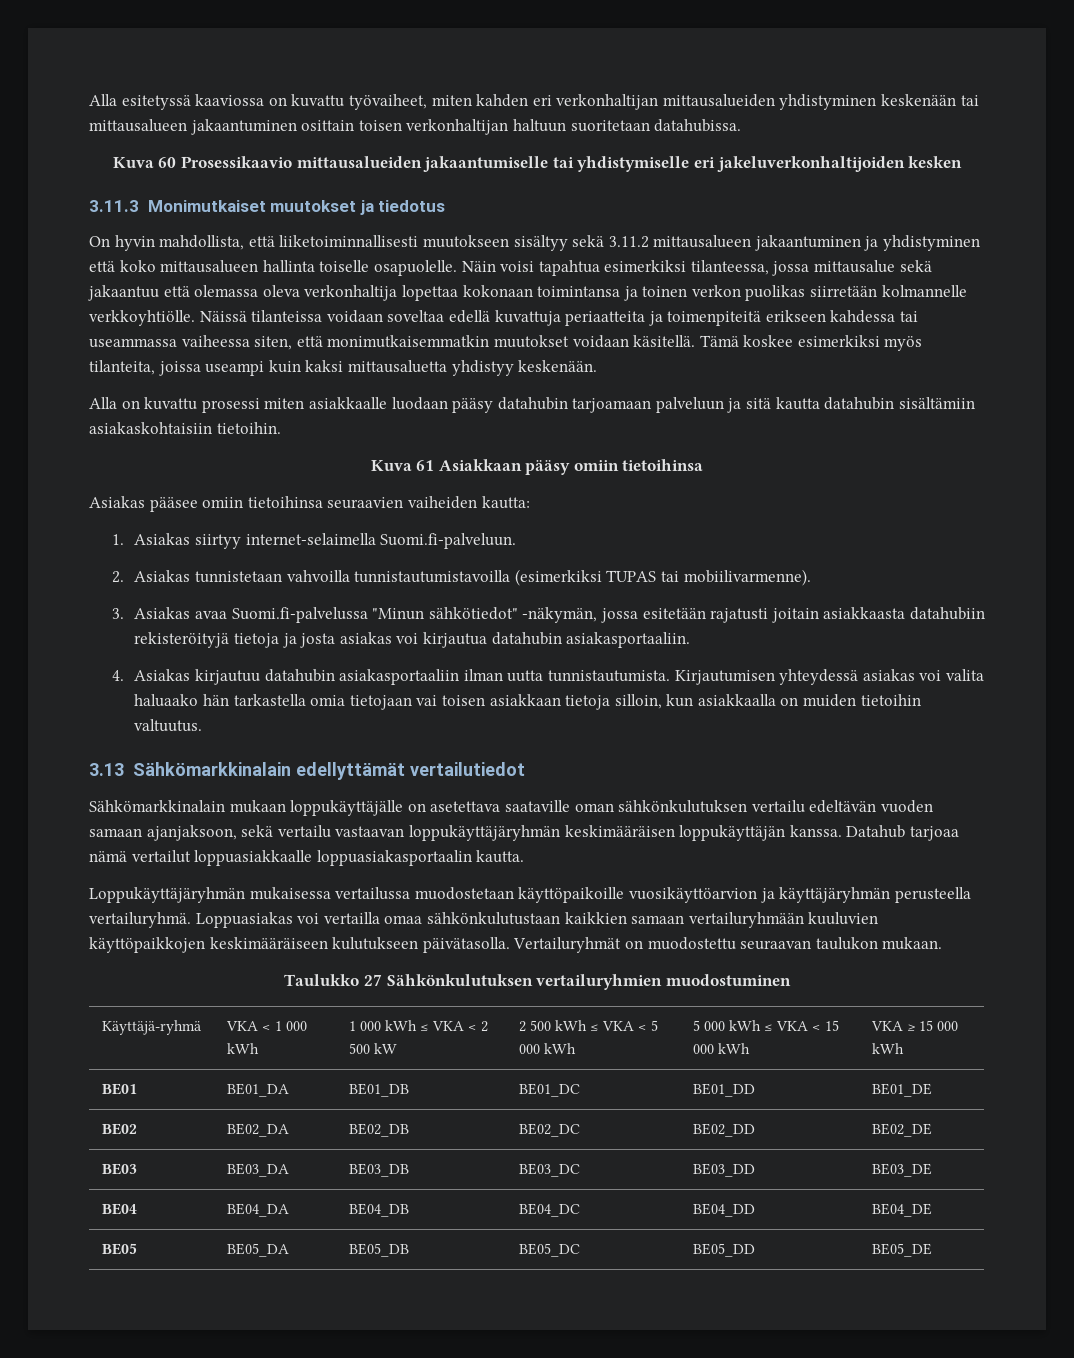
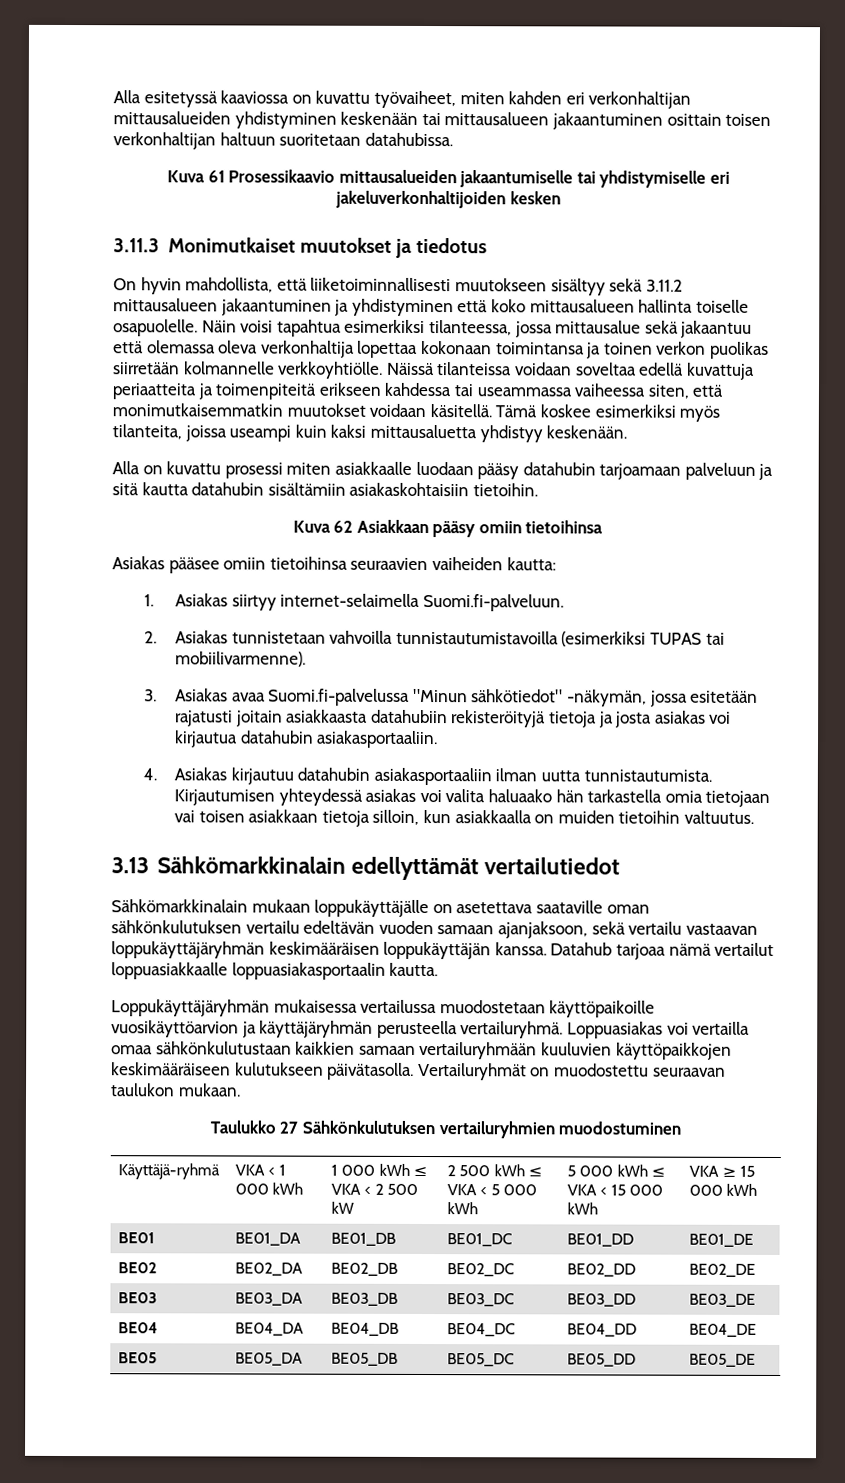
- Kuva 60 Prosessikaavio mittausalueiden jakaantumiselle tai yhdistymiselle eri jakeluverkonhaltijoiden kesken
+ Kuva 61 Prosessikaavio mittausalueiden jakaantumiselle tai yhdistymiselle eri jakeluverkonhaltijoiden kesken
- Kuva 61 Asiakkaan pääsy omiin tietoihinsa
+ Kuva 62 Asiakkaan pääsy omiin tietoihinsa

